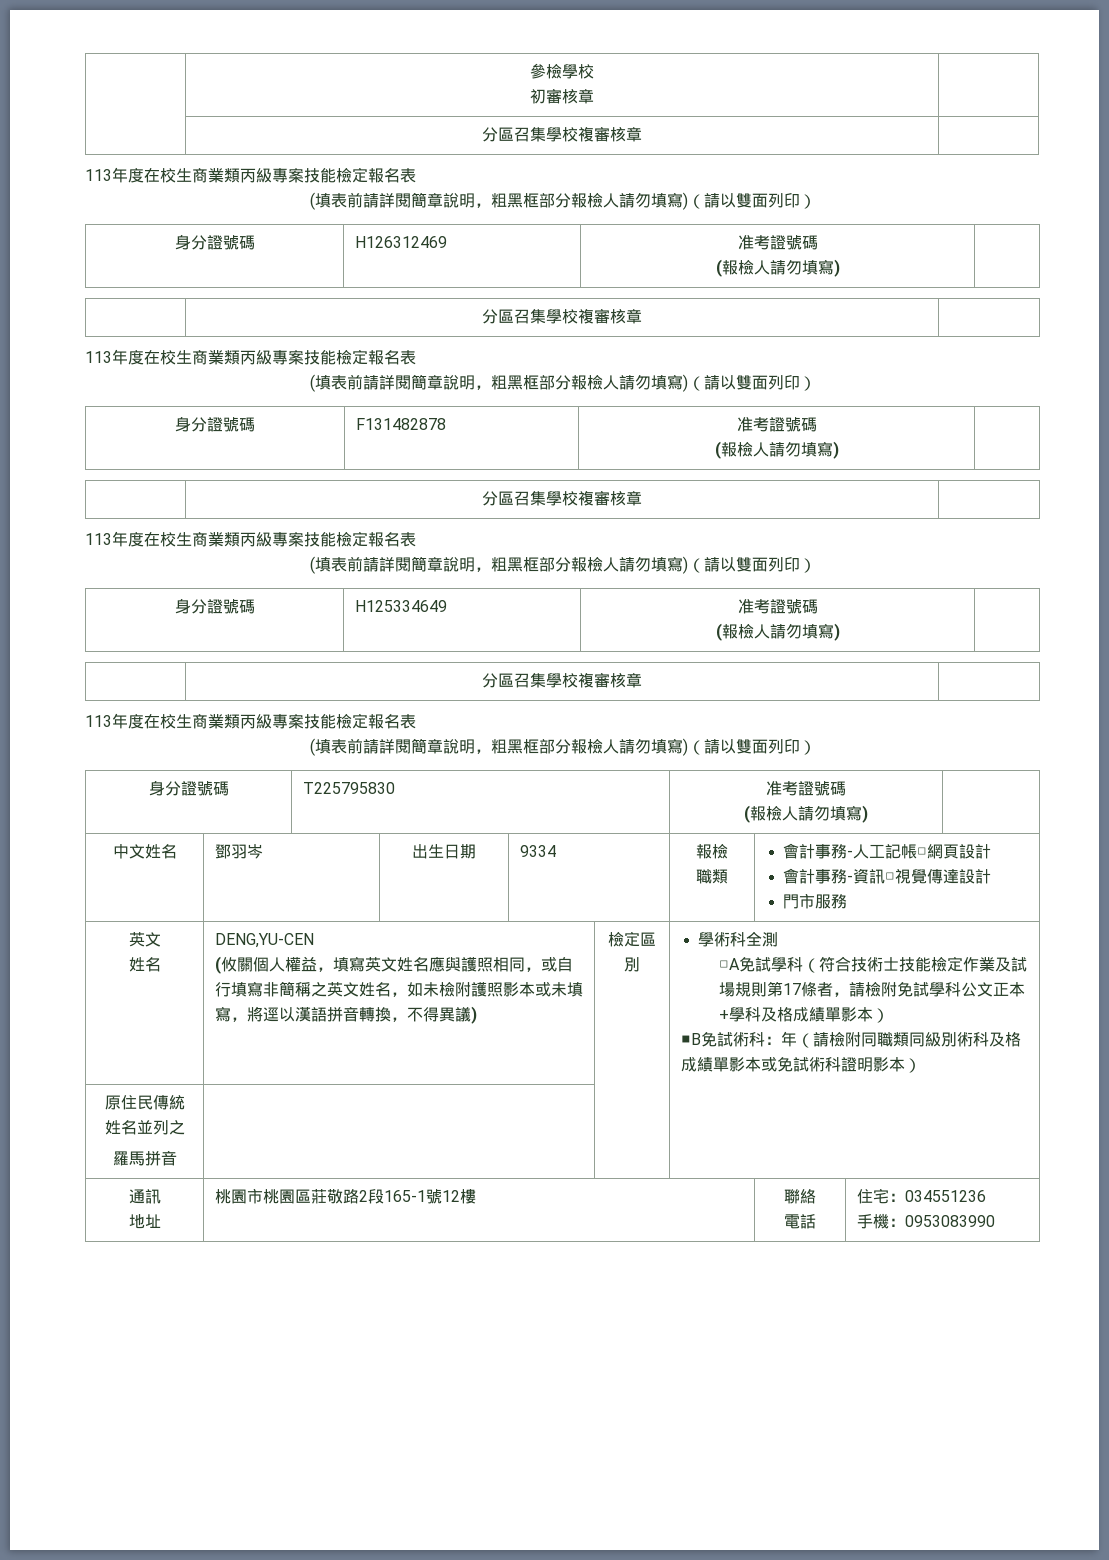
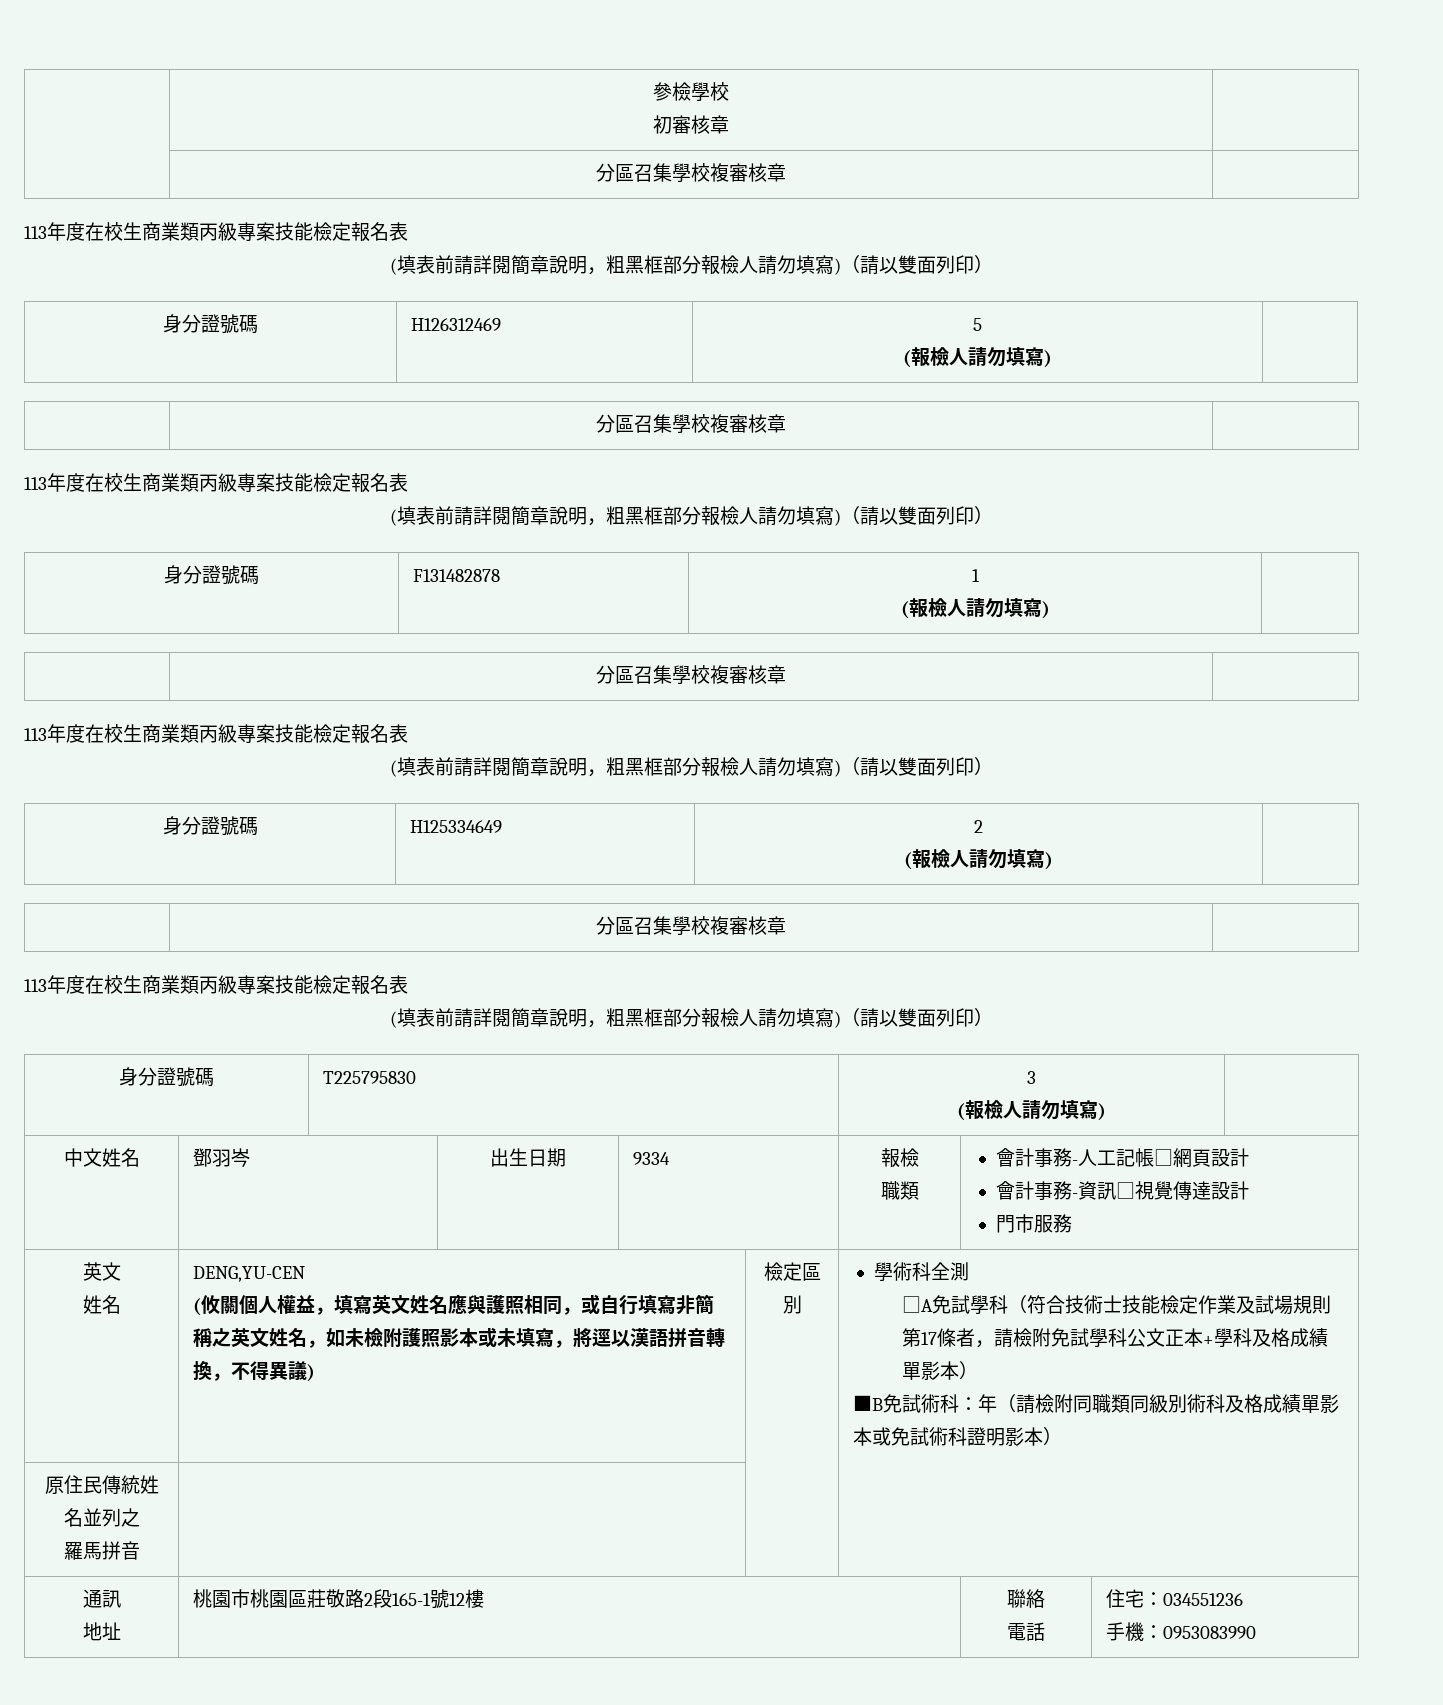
- 身分證號碼 | H126312469 | 准考證號碼
+ 身分證號碼 | H126312469 | 5
- 身分證號碼 | F131482878 | 准考證號碼
+ 身分證號碼 | F131482878 | 1
- 身分證號碼 | H125334649 | 准考證號碼
+ 身分證號碼 | H125334649 | 2
- 身分證號碼 | T225795830 | 准考證號碼
+ 身分證號碼 | T225795830 | 3

